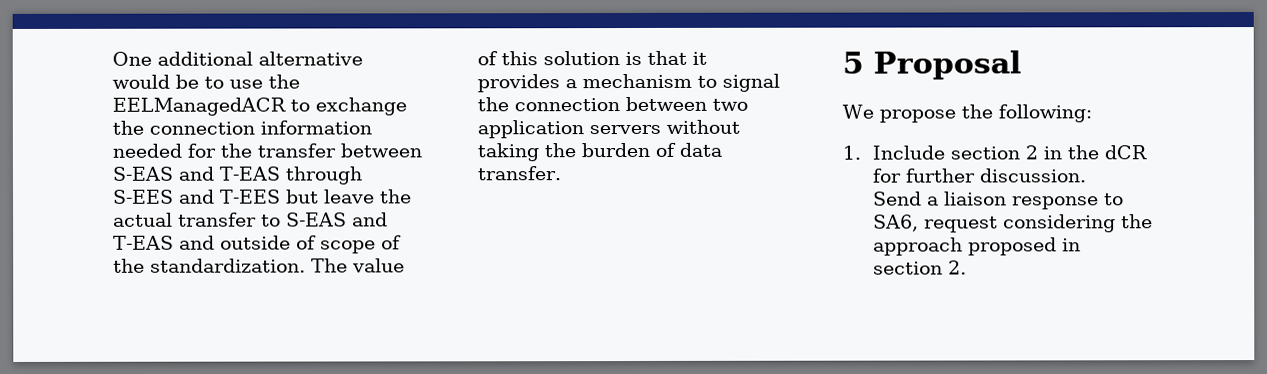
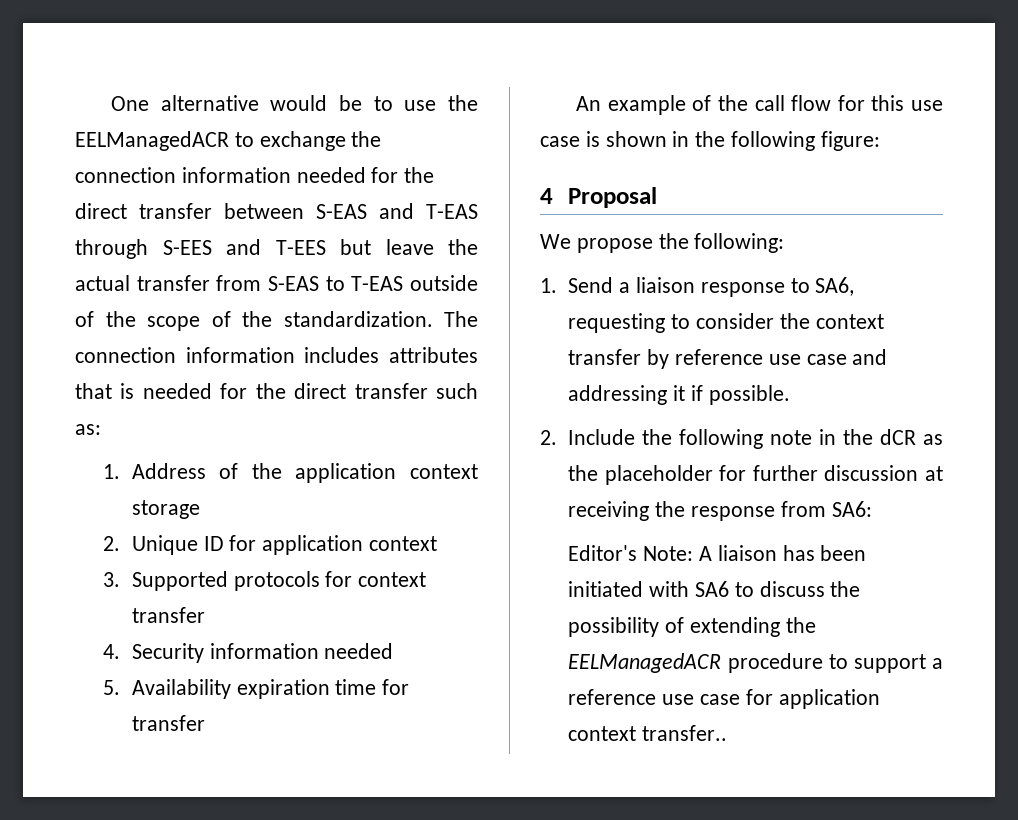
- One additional alternative would be to use the EELManagedACR to exchange the connection information needed for the transfer between S-EAS and T-EAS through S-EES and T-EES but leave the actual transfer to S-EAS and T-EAS and outside of scope of the standardization.
+ One alternative would be to use the EELManagedACR to exchange the connection information needed for the direct transfer between S-EAS and T-EAS through S-EES and T-EES but leave the actual transfer from S-EAS to T-EAS outside of the scope of the standardization.
- The value of this solution is that it provides a mechanism to signal the connection between two application servers without taking the burden of data transfer.
- 5 Proposal
+ The connection information includes attributes that is needed for the direct transfer such as:
+ 1. Address of the application context storage
+ 2. Unique ID for application context
+ 3. Supported protocols for context transfer
+ 4. Security information needed
+ 5. Availability expiration time for transfer
+ An example of the call flow for this use case is shown in the following figure:
+ 4 Proposal
- 1. Include section 2 in the dCR for further discussion.
- Send a liaison response to SA6, request considering the approach proposed in section 2.
+ 1. Send a liaison response to SA6, requesting to consider the context transfer by reference use case and addressing it if possible.
+ 2. Include the following note in the dCR as the placeholder for further discussion at receiving the response from SA6:
+ Editor's Note: A liaison has been initiated with SA6 to discuss the possibility of extending the EELManagedACR procedure to support a reference use case for application context transfer..

